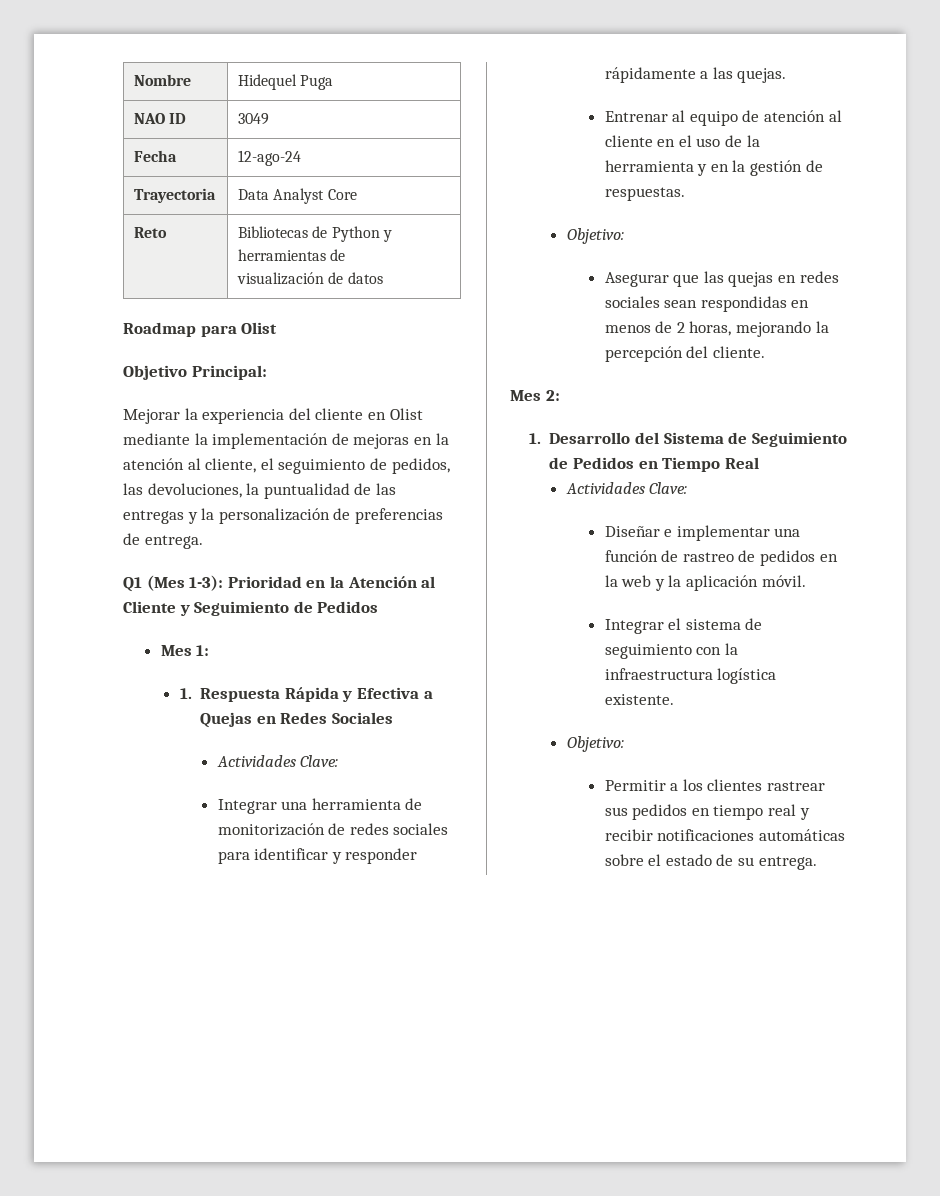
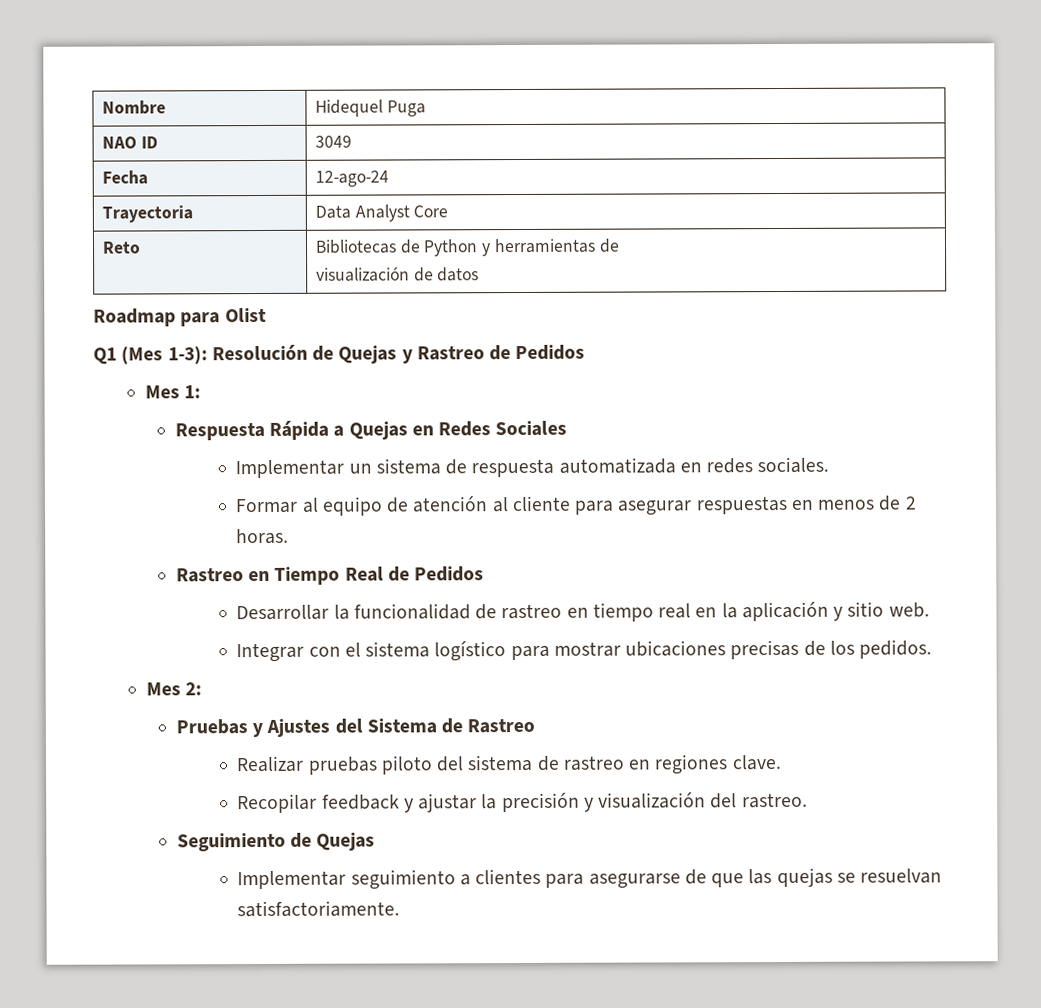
- Objetivo Principal:
- Mejorar la experiencia del cliente en Olist mediante la implementación de mejoras en la atención al cliente, el seguimiento de pedidos, las devoluciones, la puntualidad de las entregas y la personalización de preferencias de entrega.
- Q1 (Mes 1-3): Prioridad en la Atención al Cliente y Seguimiento de Pedidos
+ Q1 (Mes 1-3): Resolución de Quejas y Rastreo de Pedidos
- 1. Respuesta Rápida y Efectiva a Quejas en Redes Sociales
- Actividades Clave:
- Integrar una herramienta de monitorización de redes sociales para identificar y responder rápidamente a las quejas.
- Entrenar al equipo de atención al cliente en el uso de la herramienta y en la gestión de respuestas.
- Objetivo:
- Asegurar que las quejas en redes sociales sean respondidas en menos de 2 horas, mejorando la percepción del cliente.
+ Respuesta Rápida a Quejas en Redes Sociales
+ Implementar un sistema de respuesta automatizada en redes sociales.
+ Formar al equipo de atención al cliente para asegurar respuestas en menos de 2 horas.
+ Rastreo en Tiempo Real de Pedidos
+ Desarrollar la funcionalidad de rastreo en tiempo real en la aplicación y sitio web.
+ Integrar con el sistema logístico para mostrar ubicaciones precisas de los pedidos.
  Mes 2:
- 1. Desarrollo del Sistema de Seguimiento de Pedidos en Tiempo Real
- Actividades Clave:
- Diseñar e implementar una función de rastreo de pedidos en la web y la aplicación móvil.
- Integrar el sistema de seguimiento con la infraestructura logística existente.
- Objetivo:
- Permitir a los clientes rastrear sus pedidos en tiempo real y recibir notificaciones automáticas sobre el estado de su entrega.
+ Pruebas y Ajustes del Sistema de Rastreo
+ Realizar pruebas piloto del sistema de rastreo en regiones clave.
+ Recopilar feedback y ajustar la precisión y visualización del rastreo.
+ Seguimiento de Quejas
+ Implementar seguimiento a clientes para asegurarse de que las quejas se resuelvan satisfactoriamente.

